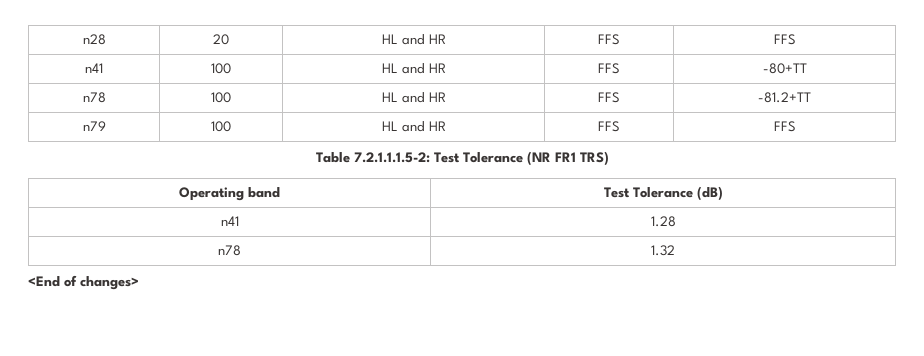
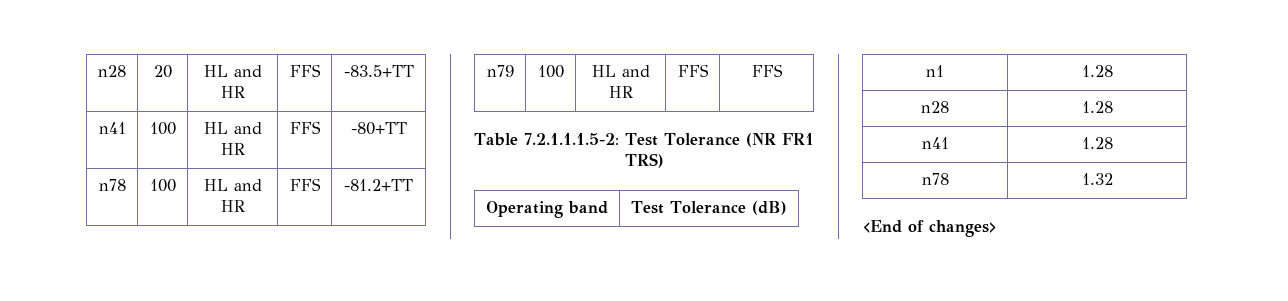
- n28 | 20 | HL and HR | FFS | FFS
+ n28 | 20 | HL and HR | FFS | -83.5+TT
+ n1 | 1.28
+ n28 | 1.28

